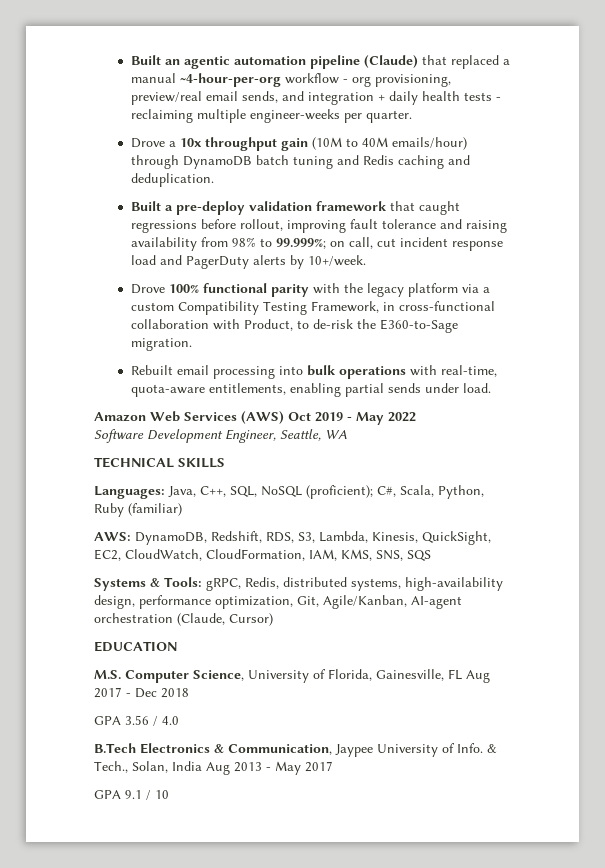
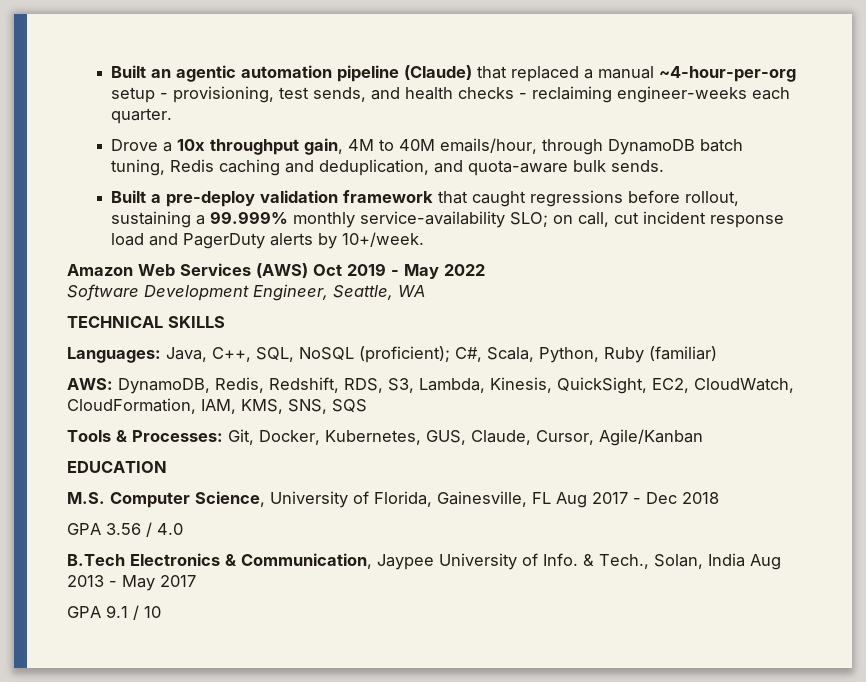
- Built an agentic automation pipeline (Claude) that replaced a manual ~4-hour-per-org workflow - org provisioning, preview/real email sends, and integration + daily health tests - reclaiming multiple engineer-weeks per quarter.
+ Built an agentic automation pipeline (Claude) that replaced a manual ~4-hour-per-org setup - provisioning, test sends, and health checks - reclaiming engineer-weeks each quarter.
- Drove a 10x throughput gain (10M to 40M emails/hour) through DynamoDB batch tuning and Redis caching and deduplication.
+ Drove a 10x throughput gain, 4M to 40M emails/hour, through DynamoDB batch tuning, Redis caching and deduplication, and quota-aware bulk sends.
- Built a pre-deploy validation framework that caught regressions before rollout, improving fault tolerance and raising availability from 98% to 99.999%; on call, cut incident response load and PagerDuty alerts by 10+/week.
+ Built a pre-deploy validation framework that caught regressions before rollout, sustaining a 99.999% monthly service-availability SLO; on call, cut incident response load and PagerDuty alerts by 10+/week.
- Drove 100% functional parity with the legacy platform via a custom Compatibility Testing Framework, in cross-functional collaboration with Product, to de-risk the E360-to-Sage migration.
- Rebuilt email processing into bulk operations with real-time, quota-aware entitlements, enabling partial sends under load.
- AWS: DynamoDB, Redshift, RDS, S3, Lambda, Kinesis, QuickSight, EC2, CloudWatch, CloudFormation, IAM, KMS, SNS, SQS
+ AWS: DynamoDB, Redis, Redshift, RDS, S3, Lambda, Kinesis, QuickSight, EC2, CloudWatch, CloudFormation, IAM, KMS, SNS, SQS
- Systems & Tools: gRPC, Redis, distributed systems, high-availability design, performance optimization, Git, Agile/Kanban, AI-agent orchestration (Claude, Cursor)
+ Tools & Processes: Git, Docker, Kubernetes, GUS, Claude, Cursor, Agile/Kanban

